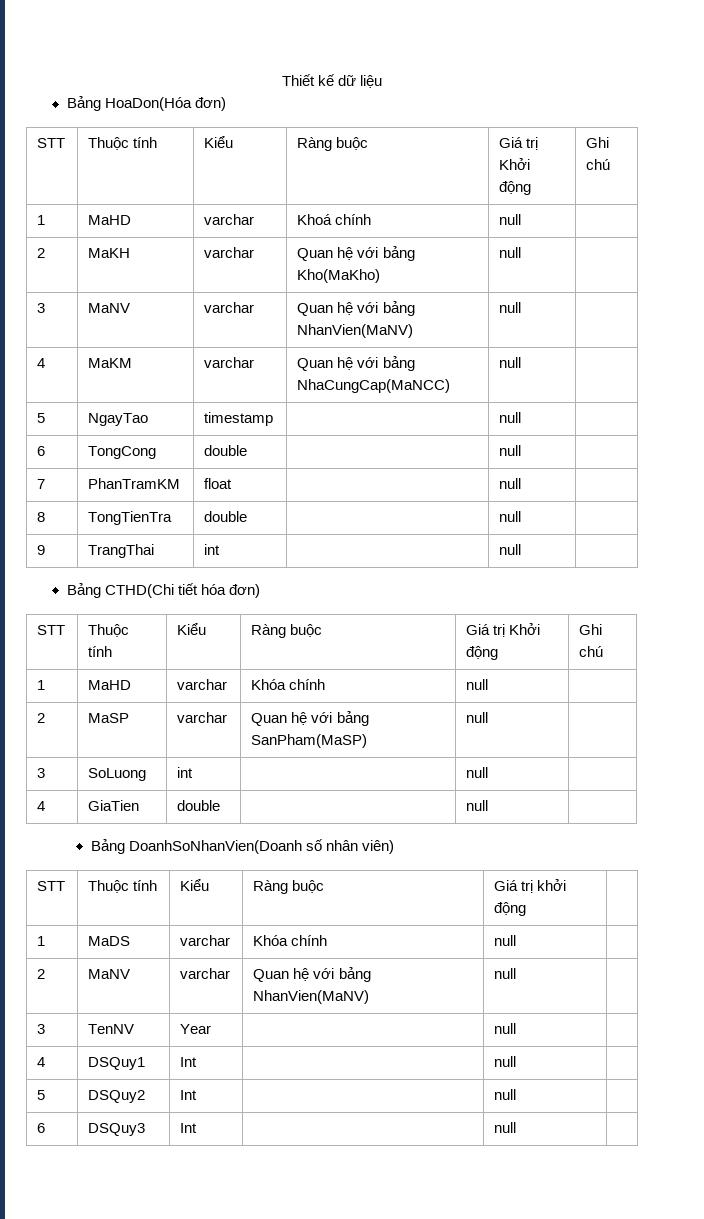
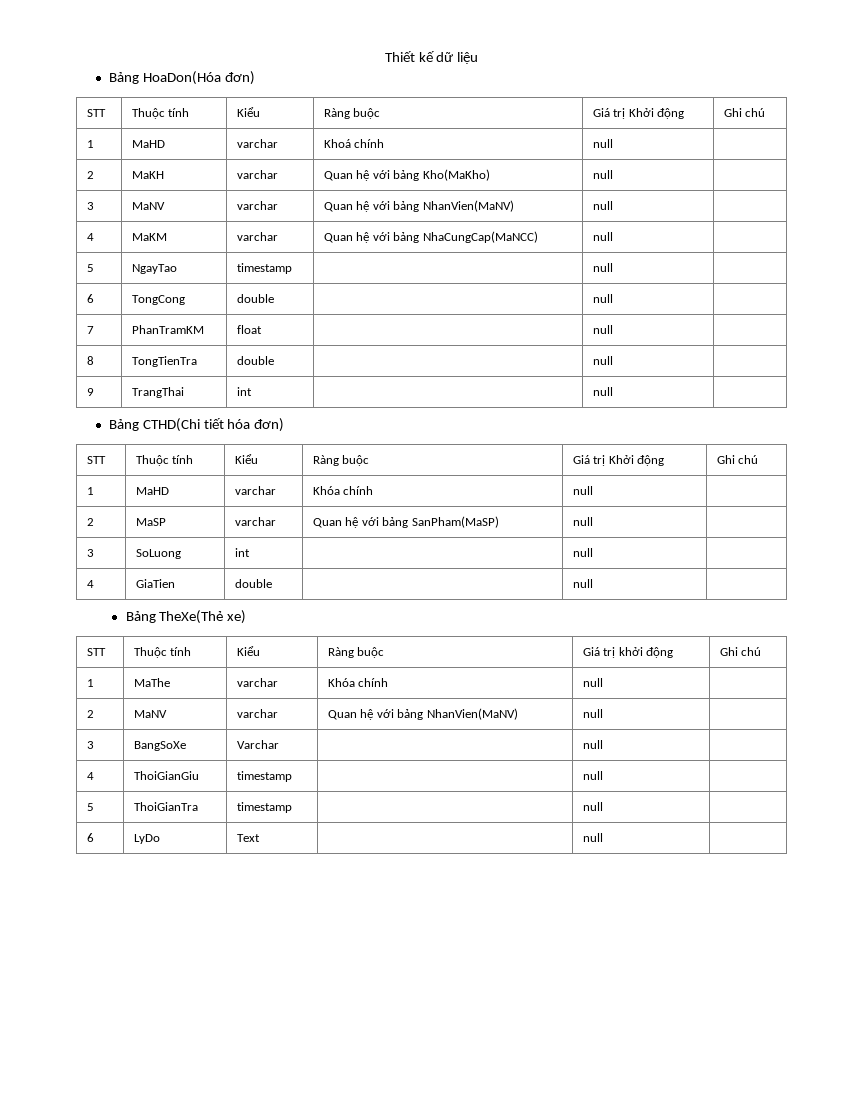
- Bảng DoanhSoNhanVien(Doanh số nhân viên)
+ Bảng TheXe(Thẻ xe)
- STT | Thuộc tính | Kiểu | Ràng buộc | Giá trị khởi động |
- 1 | MaDS | varchar | Khóa chính | null |
+ STT | Thuộc tính | Kiểu | Ràng buộc | Giá trị khởi động | Ghi chú
+ 1 | MaThe | varchar | Khóa chính | null |
- 3 | TenNV | Year | | null |
- 4 | DSQuy1 | Int | | null |
- 5 | DSQuy2 | Int | | null |
- 6 | DSQuy3 | Int | | null |
+ 3 | BangSoXe | Varchar | | null |
+ 4 | ThoiGianGiu | timestamp | | null |
+ 5 | ThoiGianTra | timestamp | | null |
+ 6 | LyDo | Text | | null |

